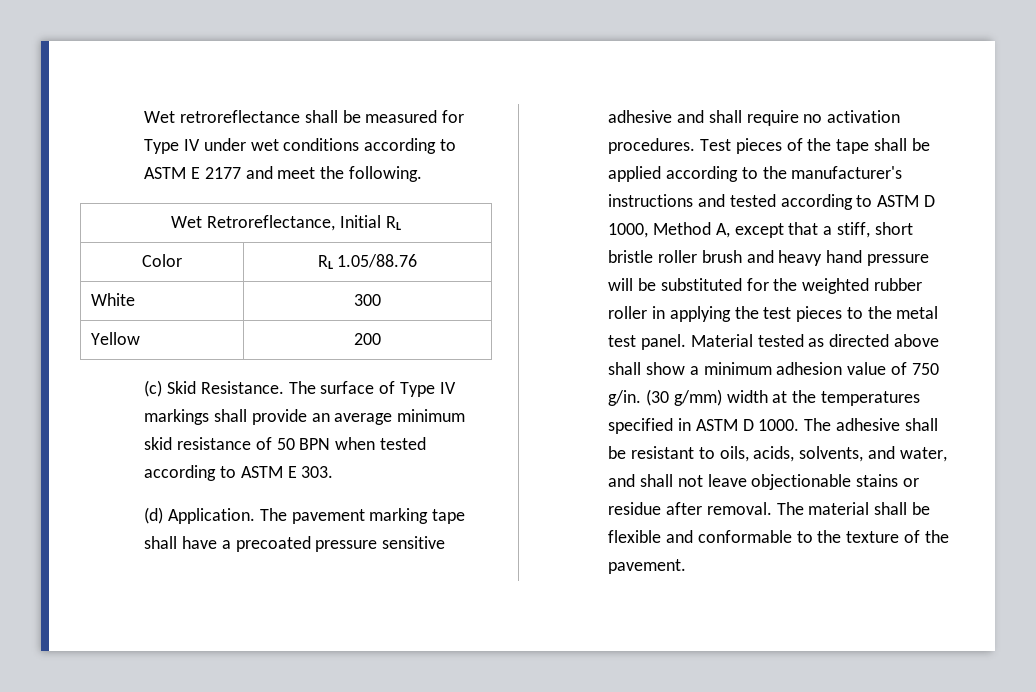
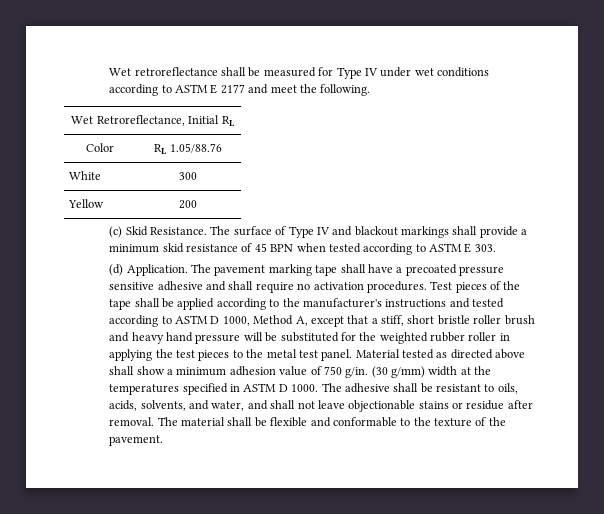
- The surface of Type IV markings shall provide an average minimum skid resistance of 50 BPN when tested according to ASTM E 303.
+ The surface of Type IV and blackout markings shall provide a minimum skid resistance of 45 BPN when tested according to ASTM E 303.

